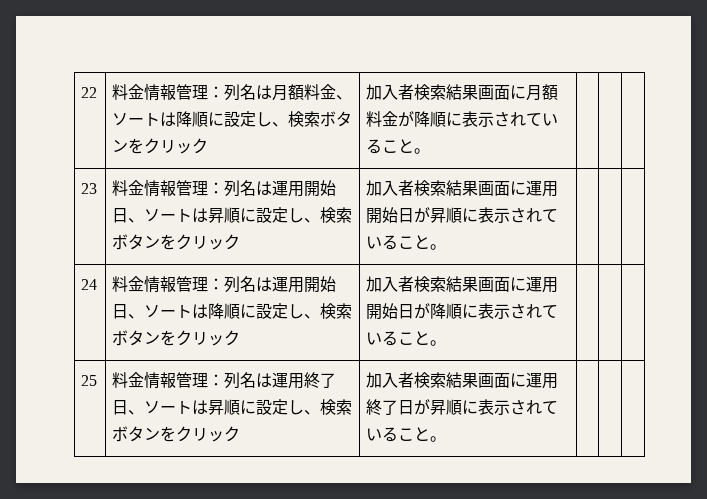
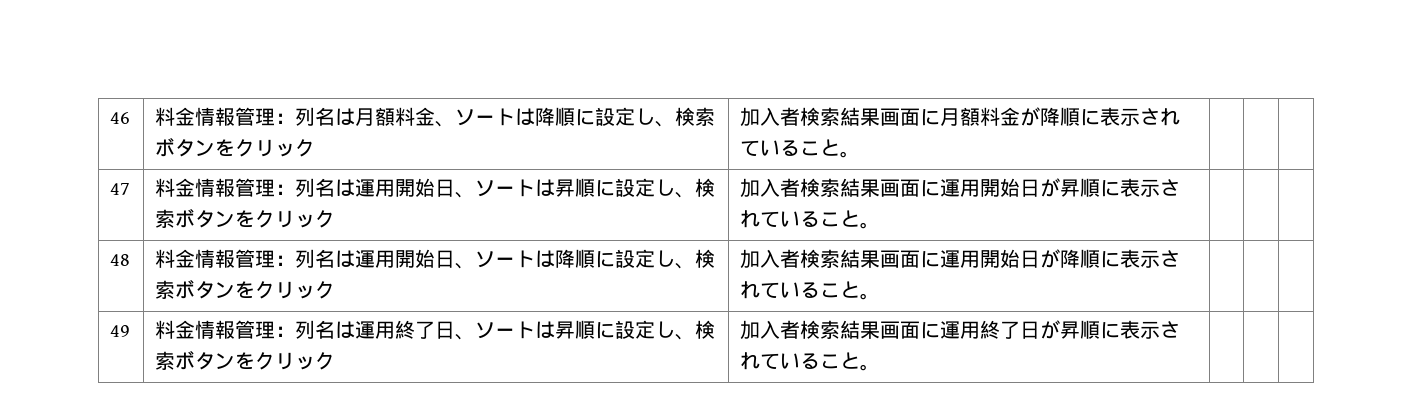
- 22 | 料金情報管理：列名は月額料金、ソートは降順に設定し、検索ボタンをクリック | 加入者検索結果画面に月額料金が降順に表示されていること。 | | |
+ 46 | 料金情報管理：列名は月額料金、ソートは降順に設定し、検索ボタンをクリック | 加入者検索結果画面に月額料金が降順に表示されていること。 | | |
- 23 | 料金情報管理：列名は運用開始日、ソートは昇順に設定し、検索ボタンをクリック | 加入者検索結果画面に運用開始日が昇順に表示されていること。 | | |
+ 47 | 料金情報管理：列名は運用開始日、ソートは昇順に設定し、検索ボタンをクリック | 加入者検索結果画面に運用開始日が昇順に表示されていること。 | | |
- 24 | 料金情報管理：列名は運用開始日、ソートは降順に設定し、検索ボタンをクリック | 加入者検索結果画面に運用開始日が降順に表示されていること。 | | |
+ 48 | 料金情報管理：列名は運用開始日、ソートは降順に設定し、検索ボタンをクリック | 加入者検索結果画面に運用開始日が降順に表示されていること。 | | |
- 25 | 料金情報管理：列名は運用終了日、ソートは昇順に設定し、検索ボタンをクリック | 加入者検索結果画面に運用終了日が昇順に表示されていること。 | | |
+ 49 | 料金情報管理：列名は運用終了日、ソートは昇順に設定し、検索ボタンをクリック | 加入者検索結果画面に運用終了日が昇順に表示されていること。 | | |

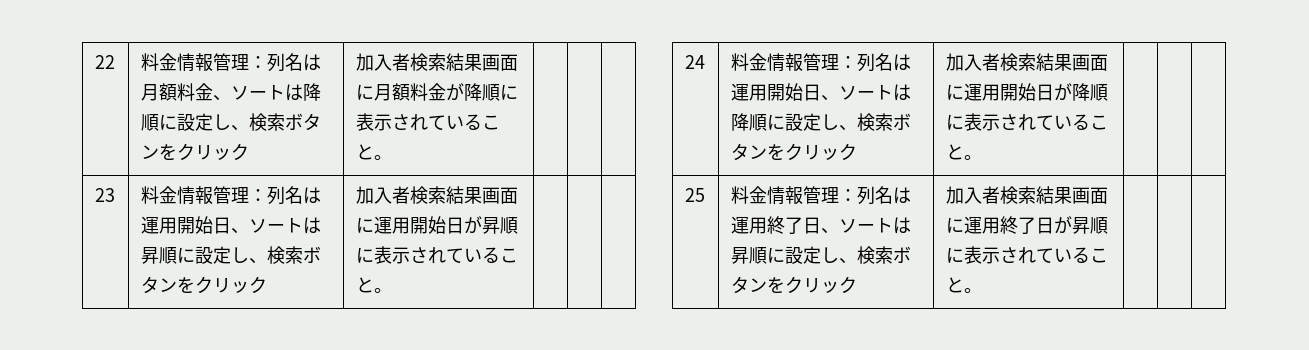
- 46 | 料金情報管理：列名は月額料金、ソートは降順に設定し、検索ボタンをクリック | 加入者検索結果画面に月額料金が降順に表示されていること。 | | |
+ 22 | 料金情報管理：列名は月額料金、ソートは降順に設定し、検索ボタンをクリック | 加入者検索結果画面に月額料金が降順に表示されていること。 | | |
- 47 | 料金情報管理：列名は運用開始日、ソートは昇順に設定し、検索ボタンをクリック | 加入者検索結果画面に運用開始日が昇順に表示されていること。 | | |
+ 23 | 料金情報管理：列名は運用開始日、ソートは昇順に設定し、検索ボタンをクリック | 加入者検索結果画面に運用開始日が昇順に表示されていること。 | | |
- 48 | 料金情報管理：列名は運用開始日、ソートは降順に設定し、検索ボタンをクリック | 加入者検索結果画面に運用開始日が降順に表示されていること。 | | |
+ 24 | 料金情報管理：列名は運用開始日、ソートは降順に設定し、検索ボタンをクリック | 加入者検索結果画面に運用開始日が降順に表示されていること。 | | |
- 49 | 料金情報管理：列名は運用終了日、ソートは昇順に設定し、検索ボタンをクリック | 加入者検索結果画面に運用終了日が昇順に表示されていること。 | | |
+ 25 | 料金情報管理：列名は運用終了日、ソートは昇順に設定し、検索ボタンをクリック | 加入者検索結果画面に運用終了日が昇順に表示されていること。 | | |

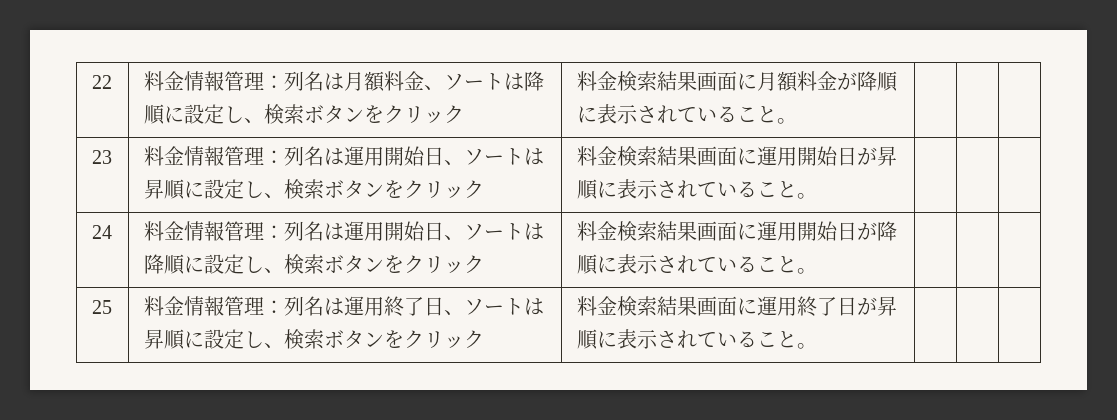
- 22 | 料金情報管理：列名は月額料金、ソートは降順に設定し、検索ボタンをクリック | 加入者検索結果画面に月額料金が降順に表示されていること。 | | |
+ 22 | 料金情報管理：列名は月額料金、ソートは降順に設定し、検索ボタンをクリック | 料金検索結果画面に月額料金が降順に表示されていること。 | | |
- 23 | 料金情報管理：列名は運用開始日、ソートは昇順に設定し、検索ボタンをクリック | 加入者検索結果画面に運用開始日が昇順に表示されていること。 | | |
+ 23 | 料金情報管理：列名は運用開始日、ソートは昇順に設定し、検索ボタンをクリック | 料金検索結果画面に運用開始日が昇順に表示されていること。 | | |
- 24 | 料金情報管理：列名は運用開始日、ソートは降順に設定し、検索ボタンをクリック | 加入者検索結果画面に運用開始日が降順に表示されていること。 | | |
+ 24 | 料金情報管理：列名は運用開始日、ソートは降順に設定し、検索ボタンをクリック | 料金検索結果画面に運用開始日が降順に表示されていること。 | | |
- 25 | 料金情報管理：列名は運用終了日、ソートは昇順に設定し、検索ボタンをクリック | 加入者検索結果画面に運用終了日が昇順に表示されていること。 | | |
+ 25 | 料金情報管理：列名は運用終了日、ソートは昇順に設定し、検索ボタンをクリック | 料金検索結果画面に運用終了日が昇順に表示されていること。 | | |

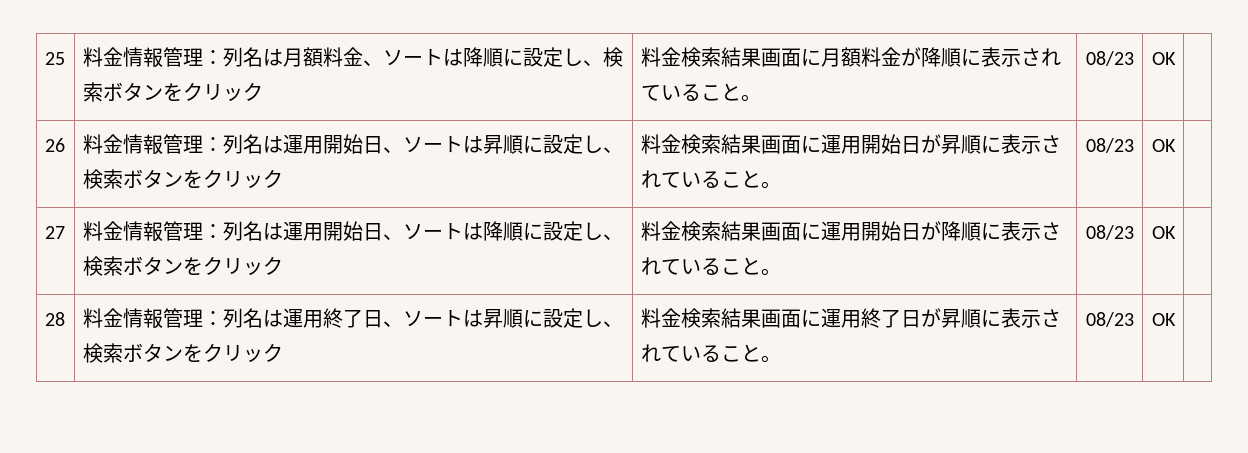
- 22 | 料金情報管理：列名は月額料金、ソートは降順に設定し、検索ボタンをクリック | 料金検索結果画面に月額料金が降順に表示されていること。 | | |
- 23 | 料金情報管理：列名は運用開始日、ソートは昇順に設定し、検索ボタンをクリック | 料金検索結果画面に運用開始日が昇順に表示されていること。 | | |
- 24 | 料金情報管理：列名は運用開始日、ソートは降順に設定し、検索ボタンをクリック | 料金検索結果画面に運用開始日が降順に表示されていること。 | | |
- 25 | 料金情報管理：列名は運用終了日、ソートは昇順に設定し、検索ボタンをクリック | 料金検索結果画面に運用終了日が昇順に表示されていること。 | | |
+ 25 | 料金情報管理：列名は月額料金、ソートは降順に設定し、検索ボタンをクリック | 料金検索結果画面に月額料金が降順に表示されていること。 | 08/23 | OK |
+ 26 | 料金情報管理：列名は運用開始日、ソートは昇順に設定し、検索ボタンをクリック | 料金検索結果画面に運用開始日が昇順に表示されていること。 | 08/23 | OK |
+ 27 | 料金情報管理：列名は運用開始日、ソートは降順に設定し、検索ボタンをクリック | 料金検索結果画面に運用開始日が降順に表示されていること。 | 08/23 | OK |
+ 28 | 料金情報管理：列名は運用終了日、ソートは昇順に設定し、検索ボタンをクリック | 料金検索結果画面に運用終了日が昇順に表示されていること。 | 08/23 | OK |

